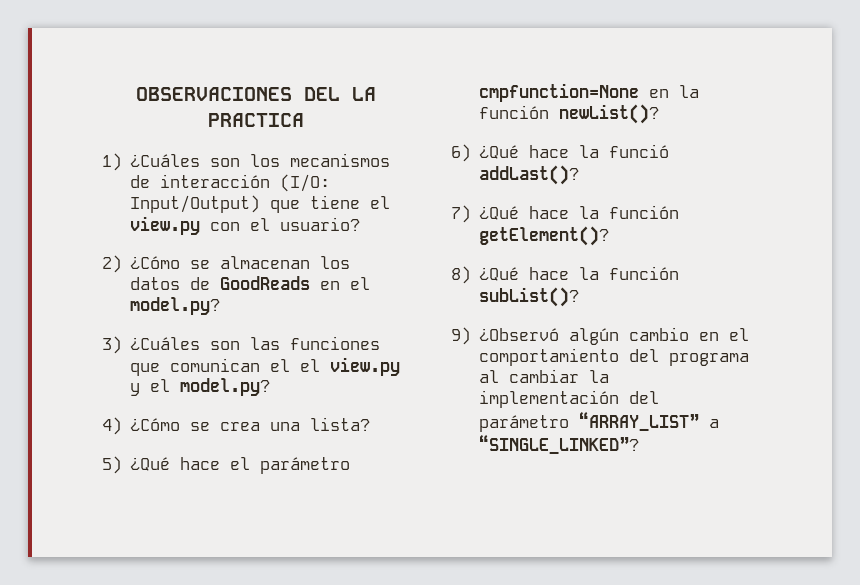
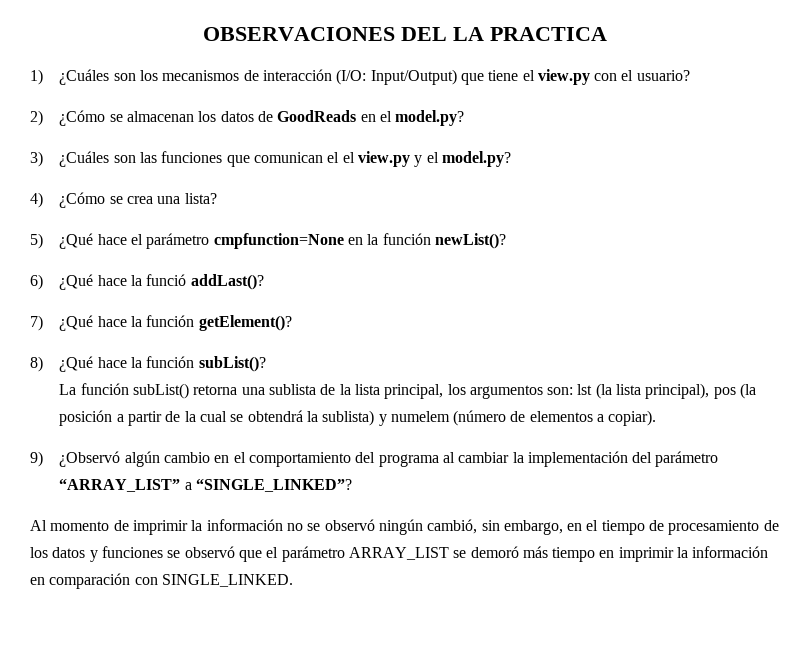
+ La función subList() retorna una sublista de la lista principal, los argumentos son: lst (la lista principal), pos (la posición a partir de la cual se obtendrá la sublista) y numelem (número de elementos a copiar).
+ Al momento de imprimir la información no se observó ningún cambió, sin embargo, en el tiempo de procesamiento de los datos y funciones se observó que el parámetro ARRAY_LIST se demoró más tiempo en imprimir la información en comparación con SINGLE_LINKED.

